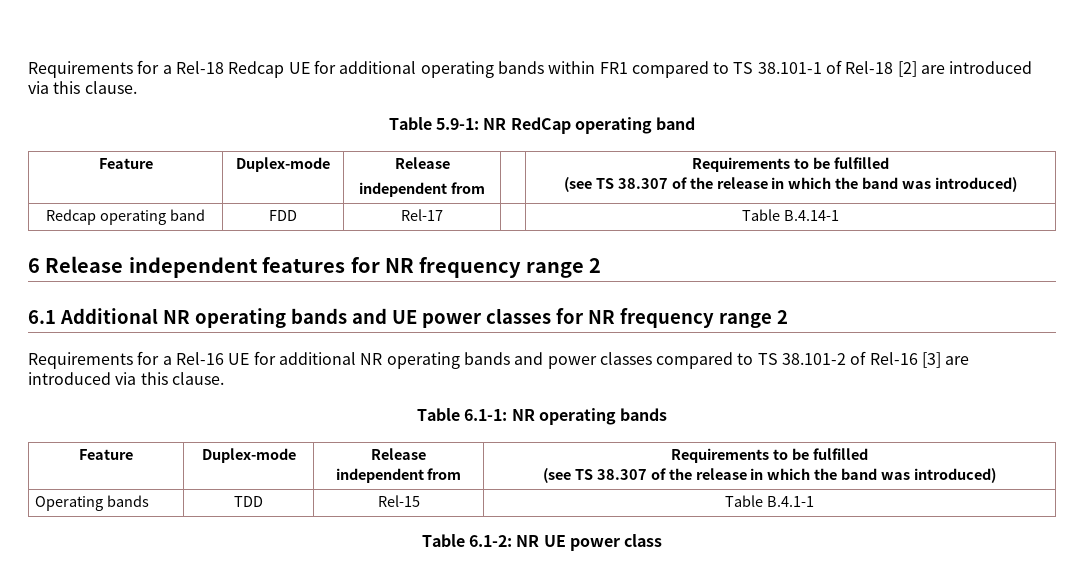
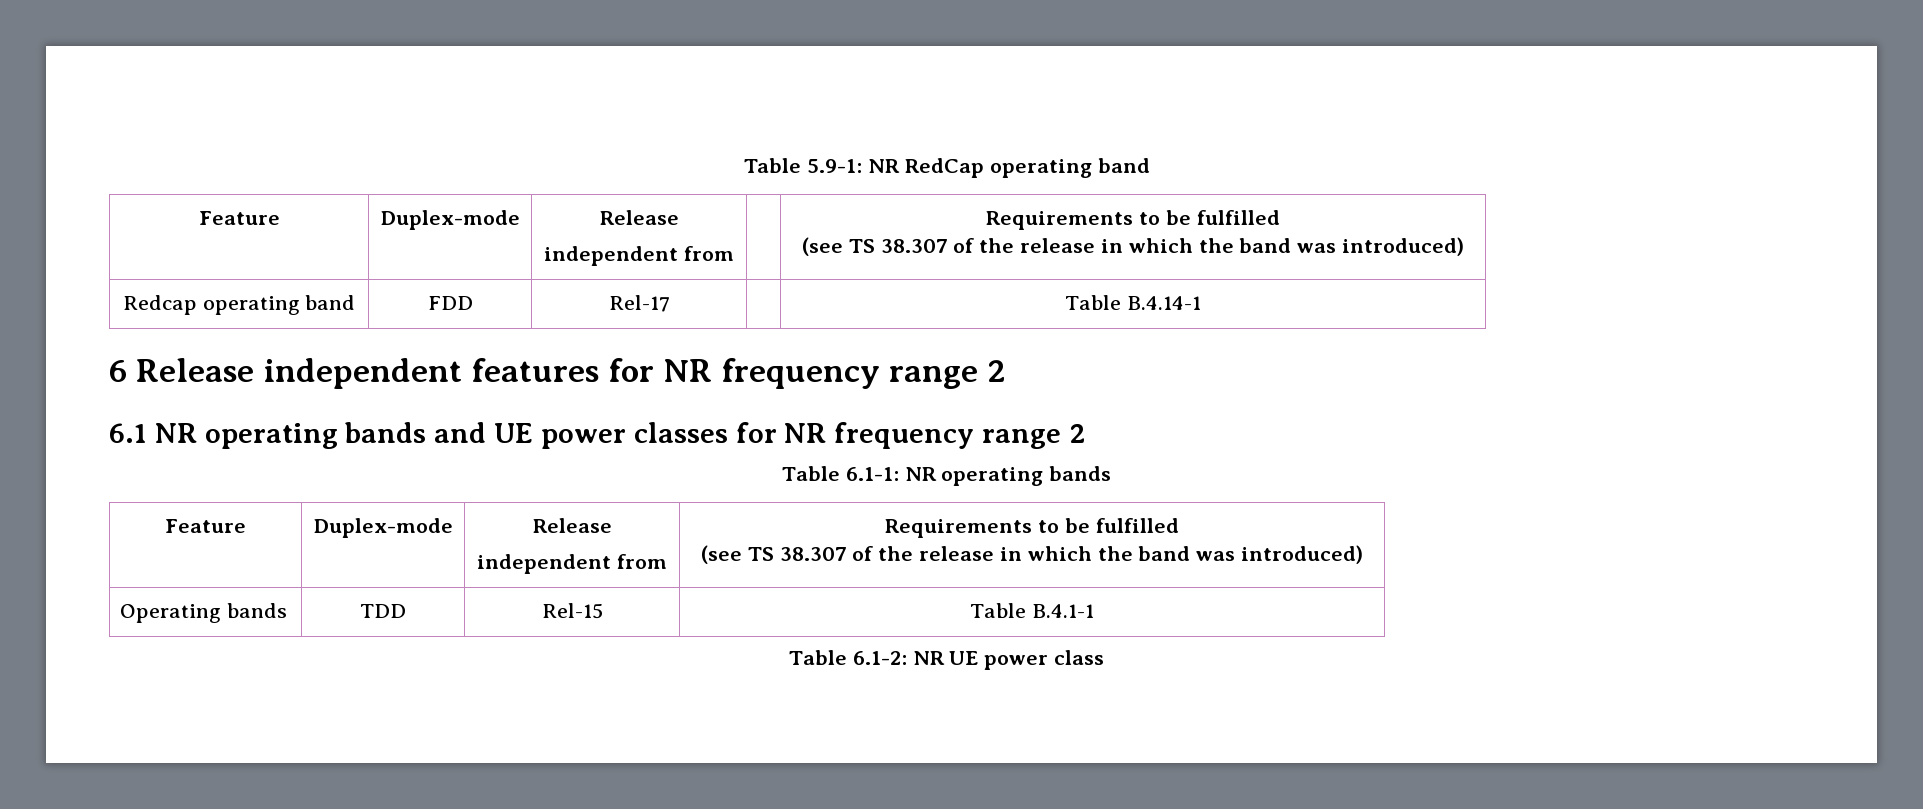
- Requirements for a Rel-18 Redcap UE for additional operating bands within FR1 compared to TS 38.101-1 of Rel-18 [2] are introduced via this clause.
- 6.1 Additional NR operating bands and UE power classes for NR frequency range 2
+ 6.1 NR operating bands and UE power classes for NR frequency range 2
- Requirements for a Rel-16 UE for additional NR operating bands and power classes compared to TS 38.101-2 of Rel-16 [3] are introduced via this clause.

